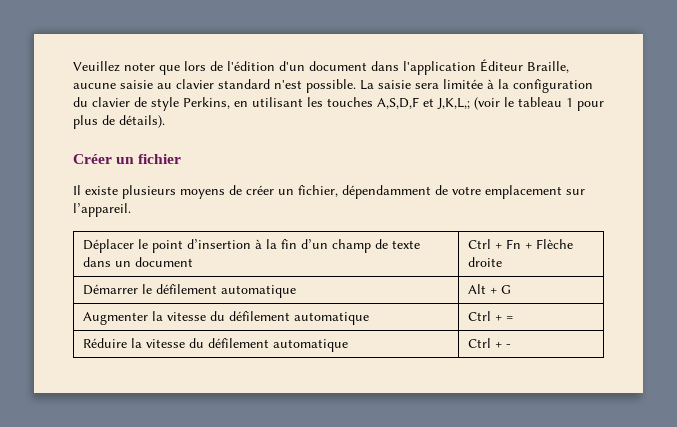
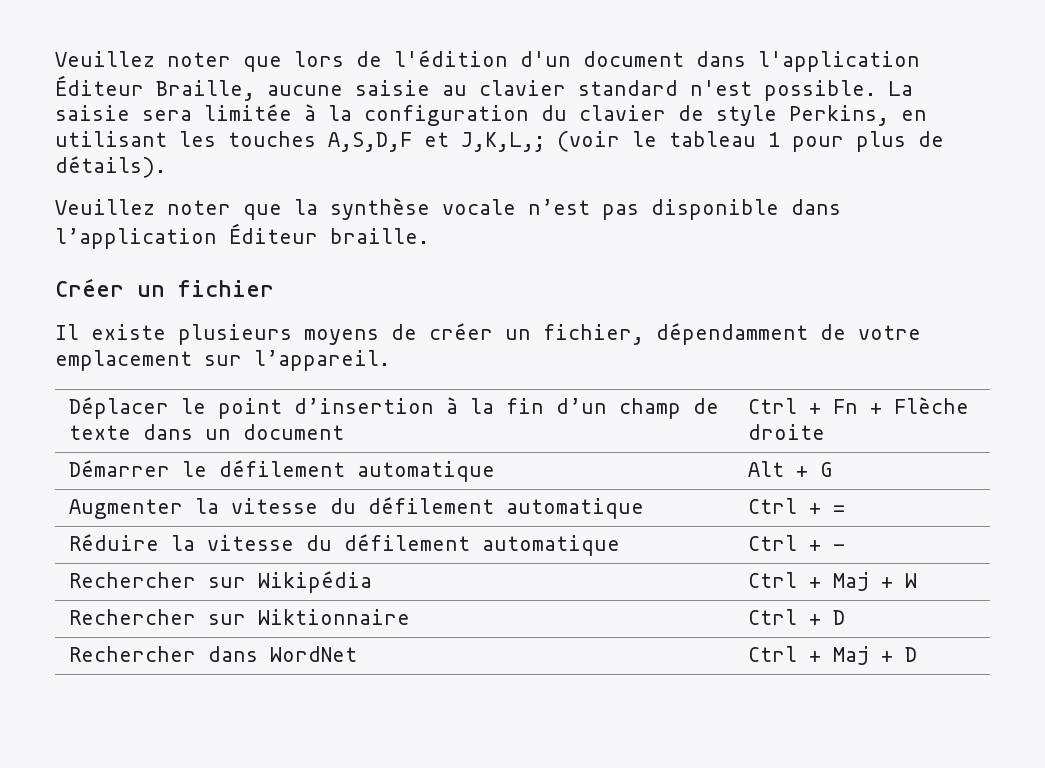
+ Veuillez noter que la synthèse vocale n’est pas disponible dans l’application Éditeur braille.
+ Rechercher sur Wikipédia | Ctrl + Maj + W
+ Rechercher sur Wiktionnaire | Ctrl + D
+ Rechercher dans WordNet | Ctrl + Maj + D

